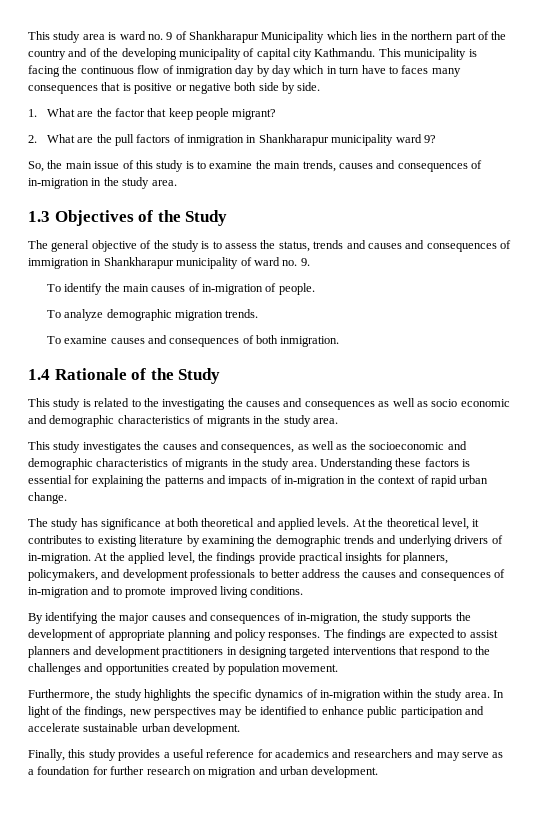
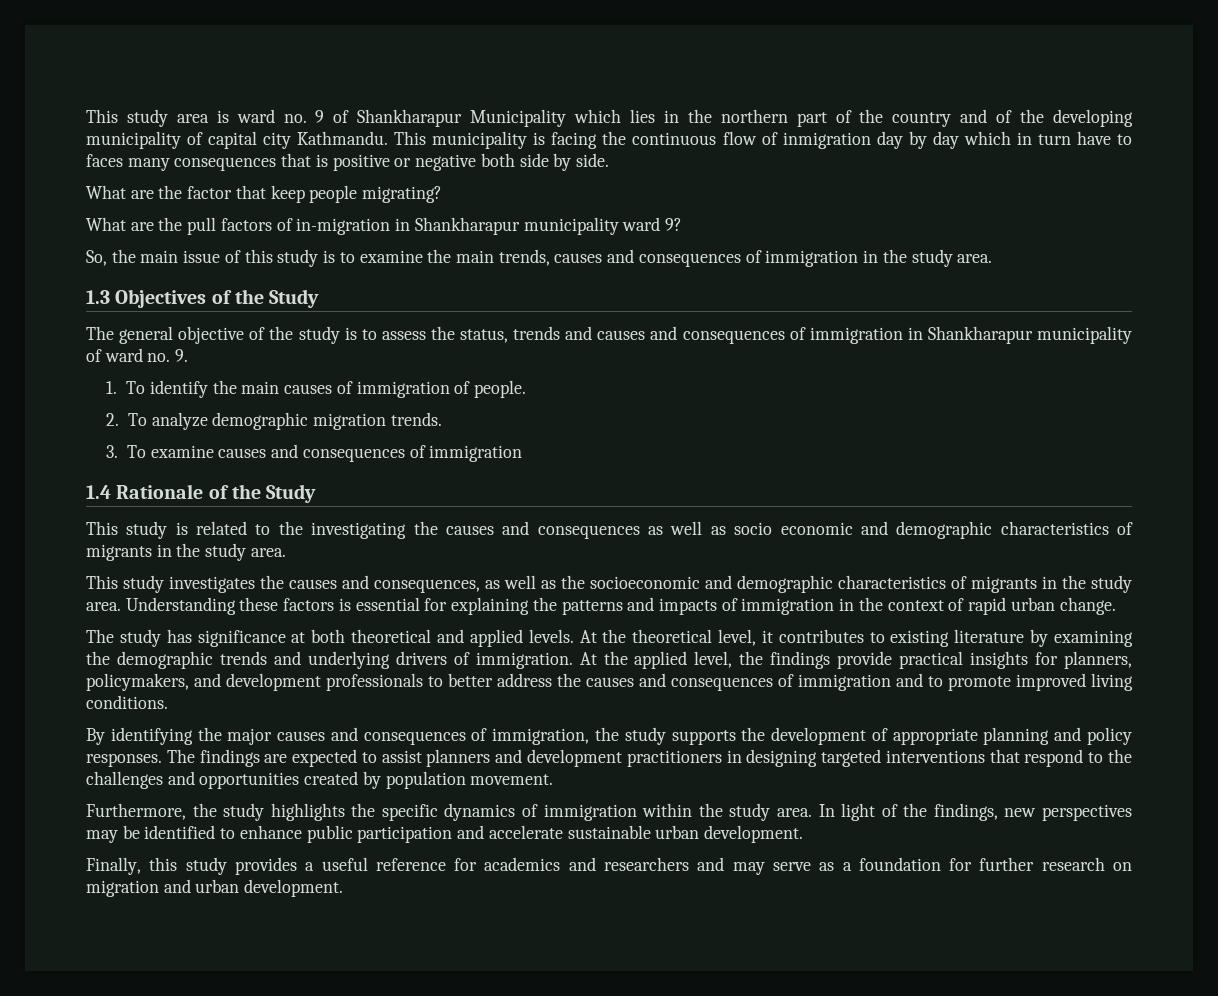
- 1. What are the factor that keep people migrant?
- 2. What are the pull factors of inmigration in Shankharapur municipality ward 9?
+ What are the factor that keep people migrating?
+ What are the pull factors of in-migration in Shankharapur municipality ward 9?
- So, the main issue of this study is to examine the main trends, causes and consequences of in-migration in the study area.
+ So, the main issue of this study is to examine the main trends, causes and consequences of immigration in the study area.
- To identify the main causes of in-migration of people.
+ 1. To identify the main causes of immigration of people.
- To analyze demographic migration trends.
+ 2. To analyze demographic migration trends.
- To examine causes and consequences of both inmigration.
+ 3. To examine causes and consequences of immigration
- Understanding these factors is essential for explaining the patterns and impacts of in-migration in the context of rapid urban change.
+ Understanding these factors is essential for explaining the patterns and impacts of immigration in the context of rapid urban change.
- At the theoretical level, it contributes to existing literature by examining the demographic trends and underlying drivers of in-migration.
+ At the theoretical level, it contributes to existing literature by examining the demographic trends and underlying drivers of immigration.
- At the applied level, the findings provide practical insights for planners, policymakers, and development professionals to better address the causes and consequences of in-migration and to promote improved living conditions.
+ At the applied level, the findings provide practical insights for planners, policymakers, and development professionals to better address the causes and consequences of immigration and to promote improved living conditions.
- By identifying the major causes and consequences of in-migration, the study supports the development of appropriate planning and policy responses.
+ By identifying the major causes and consequences of immigration, the study supports the development of appropriate planning and policy responses.
- Furthermore, the study highlights the specific dynamics of in-migration within the study area.
+ Furthermore, the study highlights the specific dynamics of immigration within the study area.

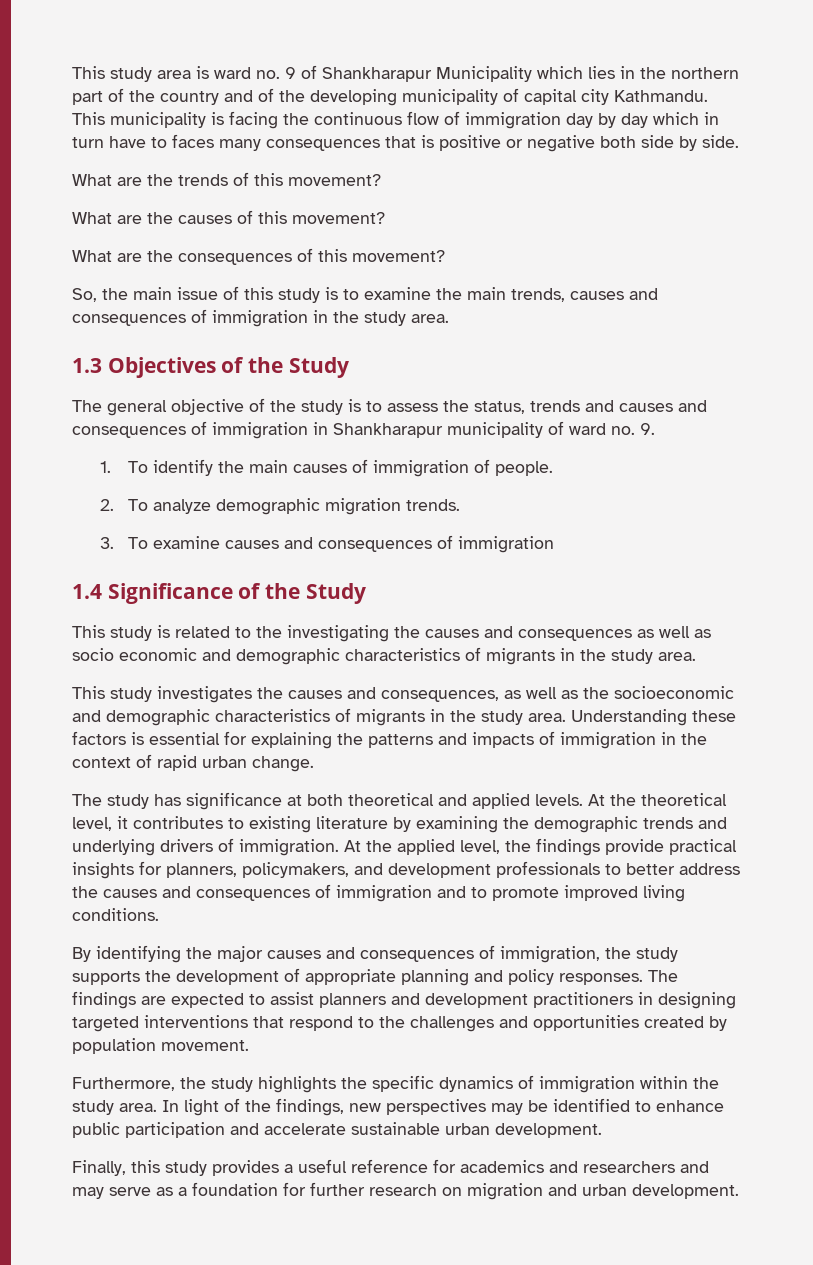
- This municipality is facing the continuous flow of inmigration day by day which in turn have to faces many consequences that is positive or negative both side by side.
+ This municipality is facing the continuous flow of immigration day by day which in turn have to faces many consequences that is positive or negative both side by side.
- What are the factor that keep people migrating?
- What are the pull factors of in-migration in Shankharapur municipality ward 9?
+ What are the trends of this movement?
+ What are the causes of this movement?
+ What are the consequences of this movement?
- 1.4 Rationale of the Study
+ 1.4 Significance of the Study

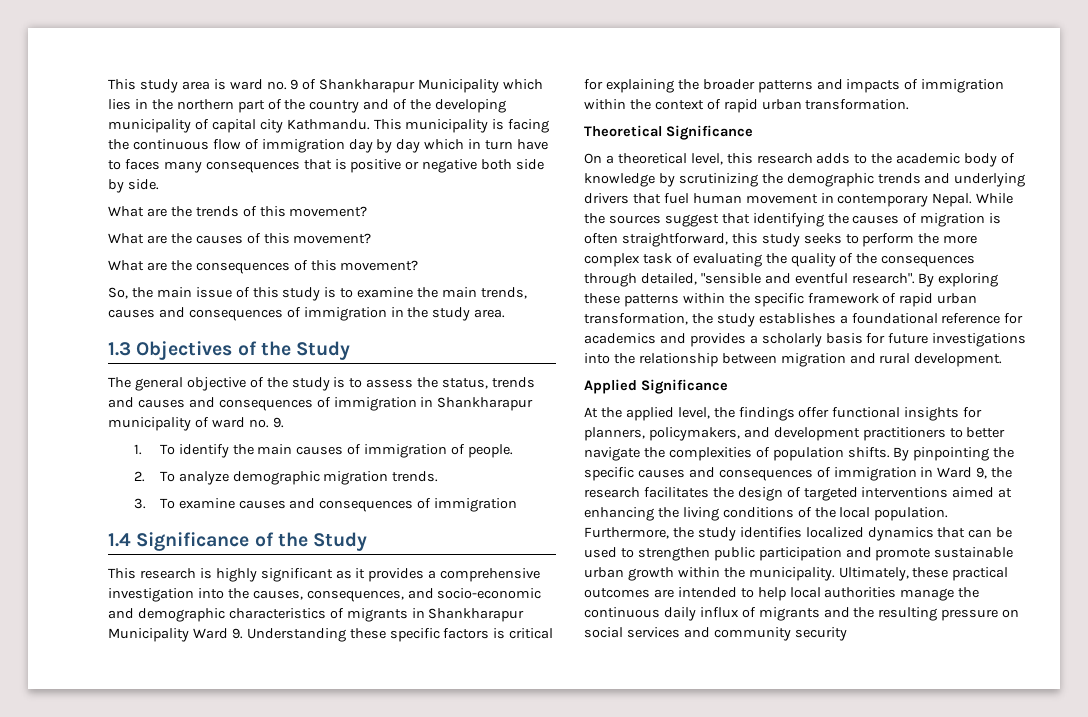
- This study is related to the investigating the causes and consequences as well as socio economic and demographic characteristics of migrants in the study area.
- This study investigates the causes and consequences, as well as the socioeconomic and demographic characteristics of migrants in the study area. Understanding these factors is essential for explaining the patterns and impacts of immigration in the context of rapid urban change.
- The study has significance at both theoretical and applied levels. At the theoretical level, it contributes to existing literature by examining the demographic trends and underlying drivers of immigration. At the applied level, the findings provide practical insights for planners, policymakers, and development professionals to better address the causes and consequences of immigration and to promote improved living conditions.
- By identifying the major causes and consequences of immigration, the study supports the development of appropriate planning and policy responses. The findings are expected to assist planners and development practitioners in designing targeted interventions that respond to the challenges and opportunities created by population movement.
- Furthermore, the study highlights the specific dynamics of immigration within the study area. In light of the findings, new perspectives may be identified to enhance public participation and accelerate sustainable urban development.
- Finally, this study provides a useful reference for academics and researchers and may serve as a foundation for further research on migration and urban development.
+ This research is highly significant as it provides a comprehensive investigation into the causes, consequences, and socio-economic and demographic characteristics of migrants in Shankharapur Municipality Ward 9. Understanding these specific factors is critical for explaining the broader patterns and impacts of immigration within the context of rapid urban transformation.
+ Theoretical Significance
+ On a theoretical level, this research adds to the academic body of knowledge by scrutinizing the demographic trends and underlying drivers that fuel human movement in contemporary Nepal. While the sources suggest that identifying the causes of migration is often straightforward, this study seeks to perform the more complex task of evaluating the quality of the consequences through detailed, "sensible and eventful research". By exploring these patterns within the specific framework of rapid urban transformation, the study establishes a foundational reference for academics and provides a scholarly basis for future investigations into the relationship between migration and rural development.
+ Applied Significance
+ At the applied level, the findings offer functional insights for planners, policymakers, and development practitioners to better navigate the complexities of population shifts. By pinpointing the specific causes and consequences of immigration in Ward 9, the research facilitates the design of targeted interventions aimed at enhancing the living conditions of the local population. Furthermore, the study identifies localized dynamics that can be used to strengthen public participation and promote sustainable urban growth within the municipality. Ultimately, these practical outcomes are intended to help local authorities manage the continuous daily influx of migrants and the resulting pressure on social services and community security

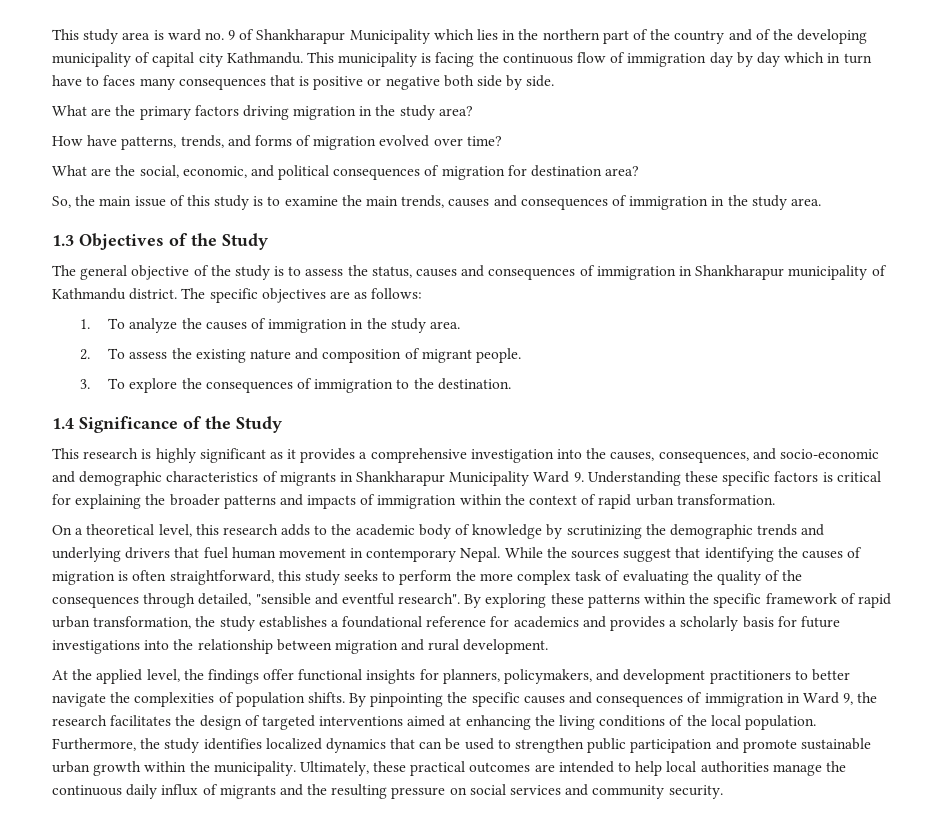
- What are the trends of this movement?
- What are the causes of this movement?
- What are the consequences of this movement?
+ What are the primary factors driving migration in the study area?
+ How have patterns, trends, and forms of migration evolved over time?
+ What are the social, economic, and political consequences of migration for destination area?
- The general objective of the study is to assess the status, trends and causes and consequences of immigration in Shankharapur municipality of ward no. 9.
- 1. To identify the main causes of immigration of people.
- 2. To analyze demographic migration trends.
- 3. To examine causes and consequences of immigration
+ The general objective of the study is to assess the status, causes and consequences of immigration in Shankharapur municipality of Kathmandu district. The specific objectives are as follows:
+ 1. To analyze the causes of immigration in the study area.
+ 2. To assess the existing nature and composition of migrant people.
+ 3. To explore the consequences of immigration to the destination.
- Theoretical Significance
- Applied Significance
- Ultimately, these practical outcomes are intended to help local authorities manage the continuous daily influx of migrants and the resulting pressure on social services and community security
+ Ultimately, these practical outcomes are intended to help local authorities manage the continuous daily influx of migrants and the resulting pressure on social services and community security.

